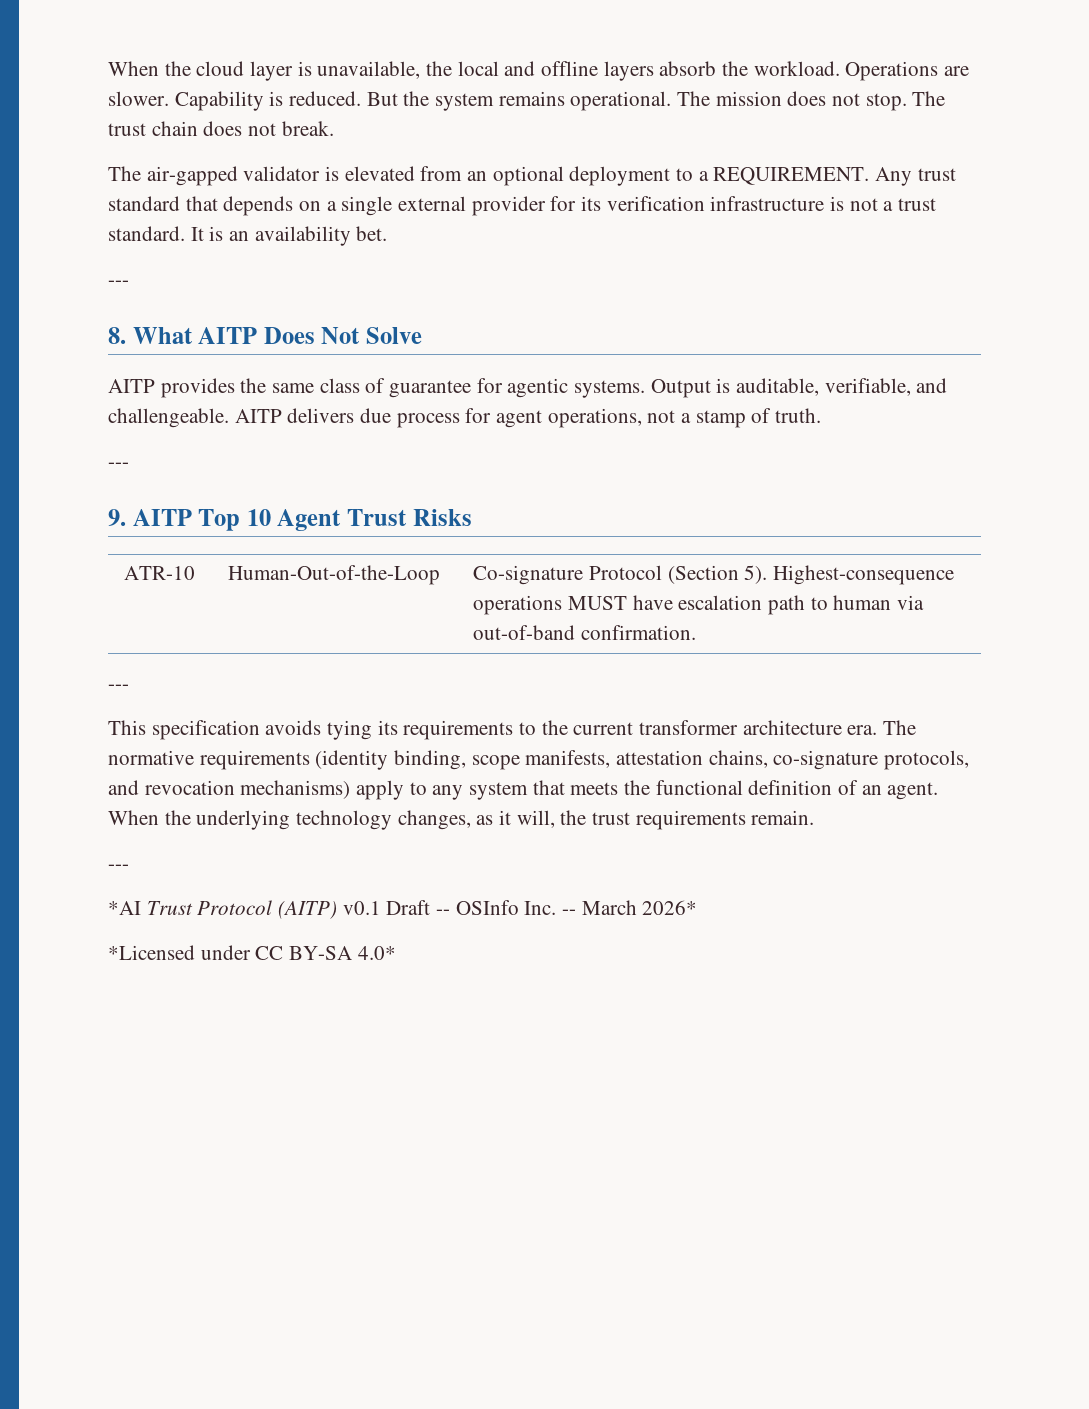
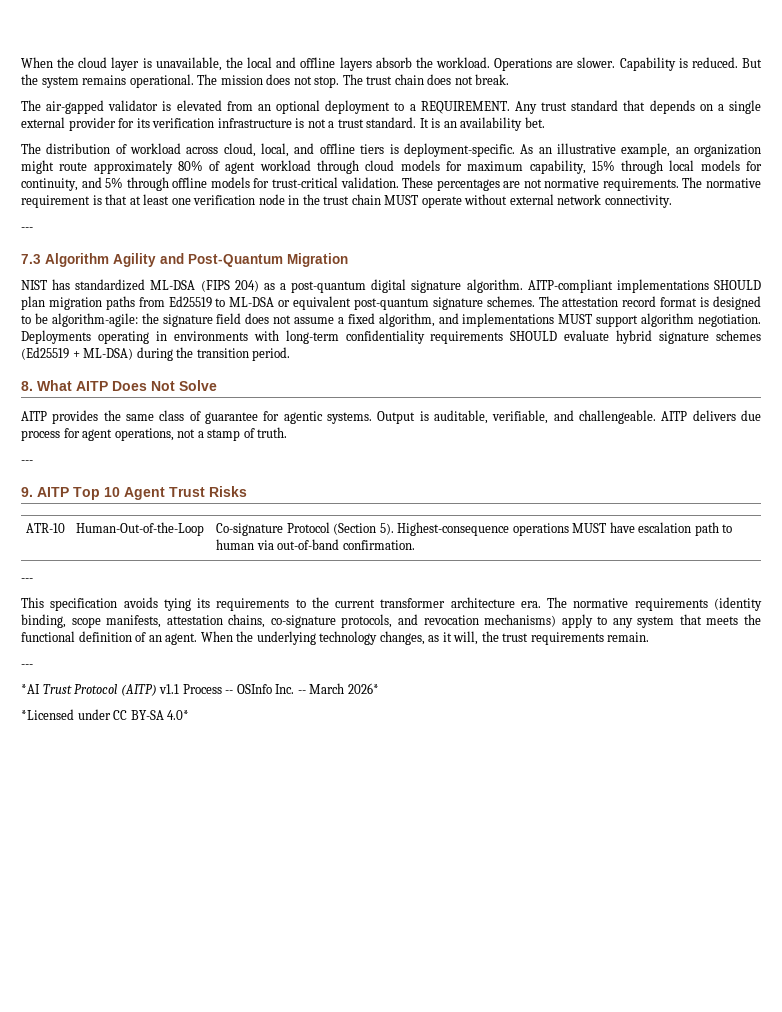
  It is an availability bet.
+ The distribution of workload across cloud, local, and offline tiers is deployment-specific. As an illustrative example, an organization might route approximately 80% of agent workload through cloud models for maximum capability, 15% through local models for continuity, and 5% through offline models for trust-critical validation. These percentages are not normative requirements. The normative requirement is that at least one verification node in the trust chain MUST operate without external network connectivity.
  ---
+ 7.3 Algorithm Agility and Post-Quantum Migration
+ NIST has standardized ML-DSA (FIPS 204) as a post-quantum digital signature algorithm. AITP-compliant implementations SHOULD plan migration paths from Ed25519 to ML-DSA or equivalent post-quantum signature schemes. The attestation record format is designed to be algorithm-agile: the signature field does not assume a fixed algorithm, and implementations MUST support algorithm negotiation. Deployments operating in environments with long-term confidentiality requirements SHOULD evaluate hybrid signature schemes (Ed25519 + ML-DSA) during the transition period.
- *AI Trust Protocol (AITP) v0.1 Draft -- OSInfo Inc. -- March 2026*
+ *AI Trust Protocol (AITP) v1.1 Process -- OSInfo Inc. -- March 2026*

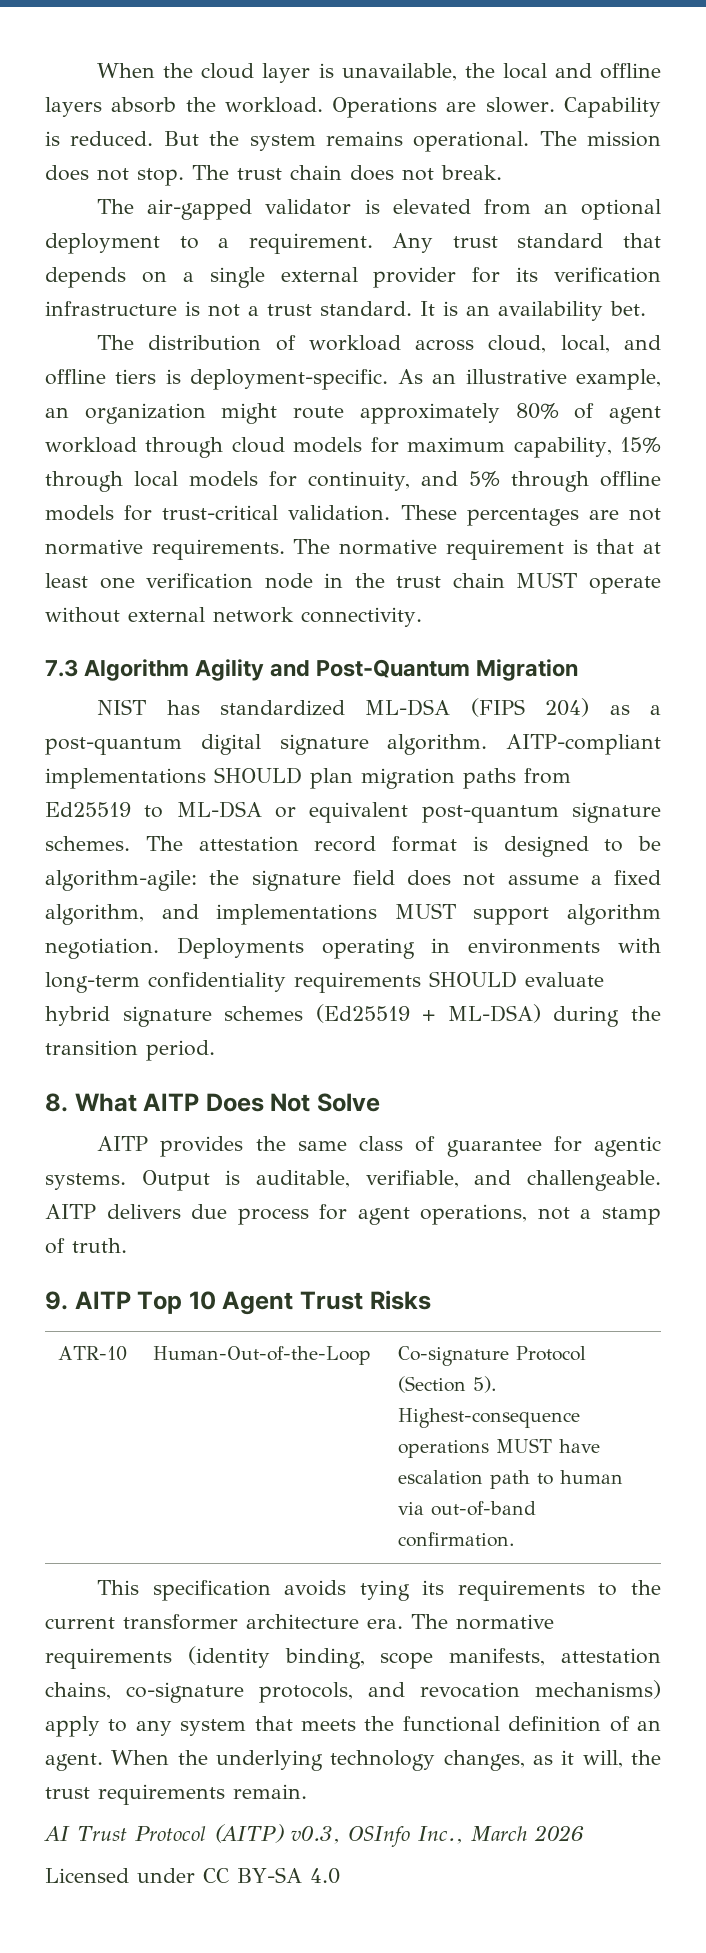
- The air-gapped validator is elevated from an optional deployment to a REQUIREMENT.
+ The air-gapped validator is elevated from an optional deployment to a requirement.
  The normative requirement is that at least one verification node in the trust chain MUST operate without external network connectivity.
- ---
  AITP delivers due process for agent operations, not a stamp of truth.
- ---
  ATR-10 | Human-Out-of-the-Loop | Co-signature Protocol (Section 5). Highest-consequence operations MUST have escalation path to human via out-of-band confirmation.
- ---
  When the underlying technology changes, as it will, the trust requirements remain.
- ---
- *AI Trust Protocol (AITP) v1.1 Process -- OSInfo Inc. -- March 2026*
- *Licensed under CC BY-SA 4.0*
+ AI Trust Protocol (AITP) v0.3, OSInfo Inc., March 2026
+ Licensed under CC BY-SA 4.0

